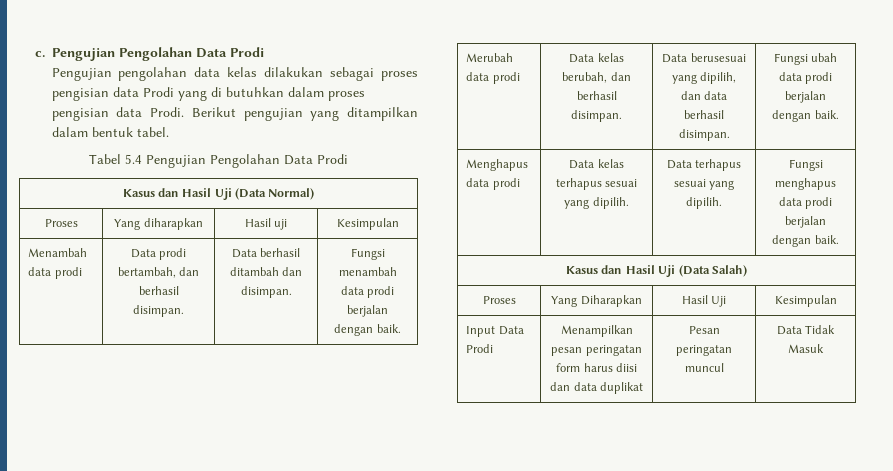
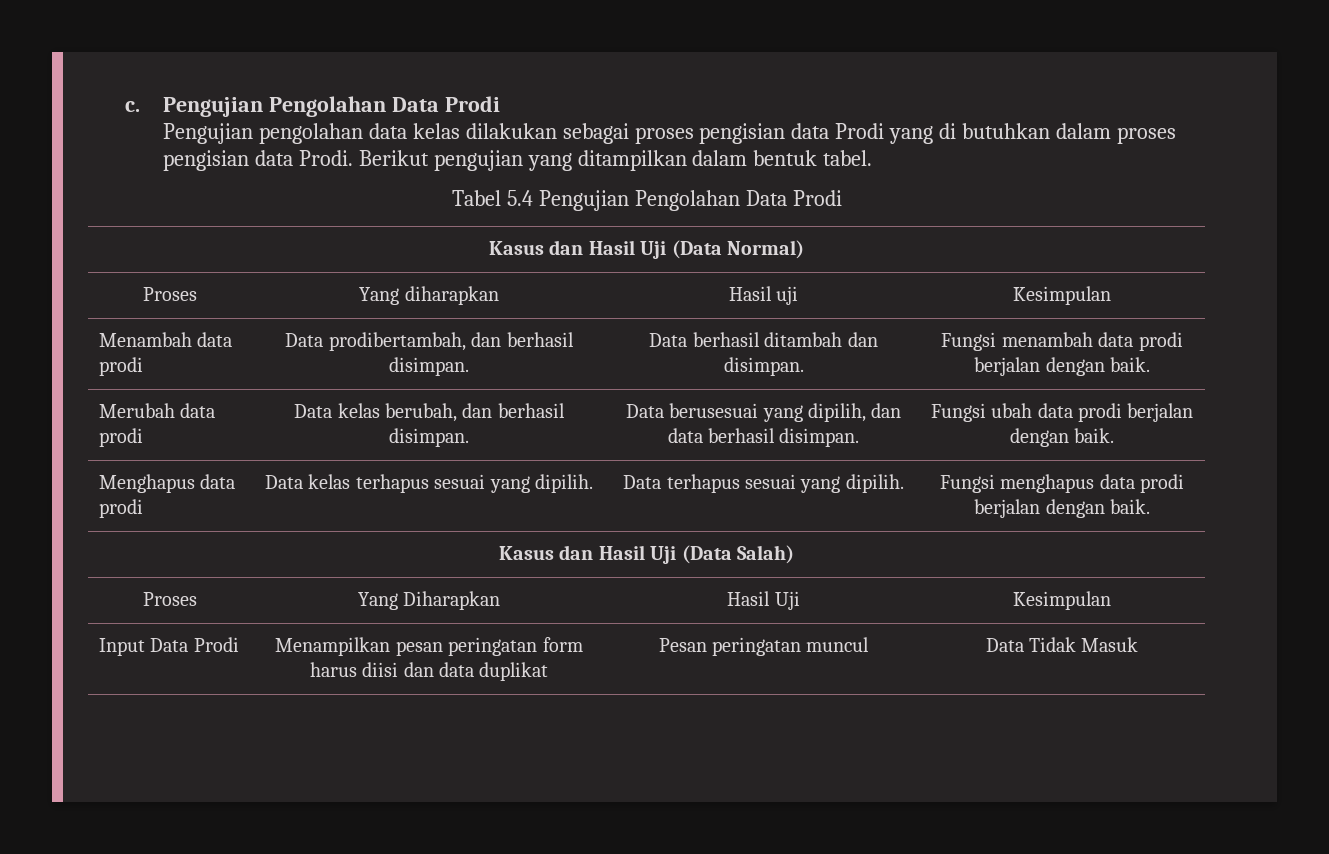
- Menambah data prodi | Data prodi bertambah, dan berhasil disimpan. | Data berhasil ditambah dan disimpan. | Fungsi menambah data prodi berjalan dengan baik.
+ Menambah data prodi | Data prodibertambah, dan berhasil disimpan. | Data berhasil ditambah dan disimpan. | Fungsi menambah data prodi berjalan dengan baik.

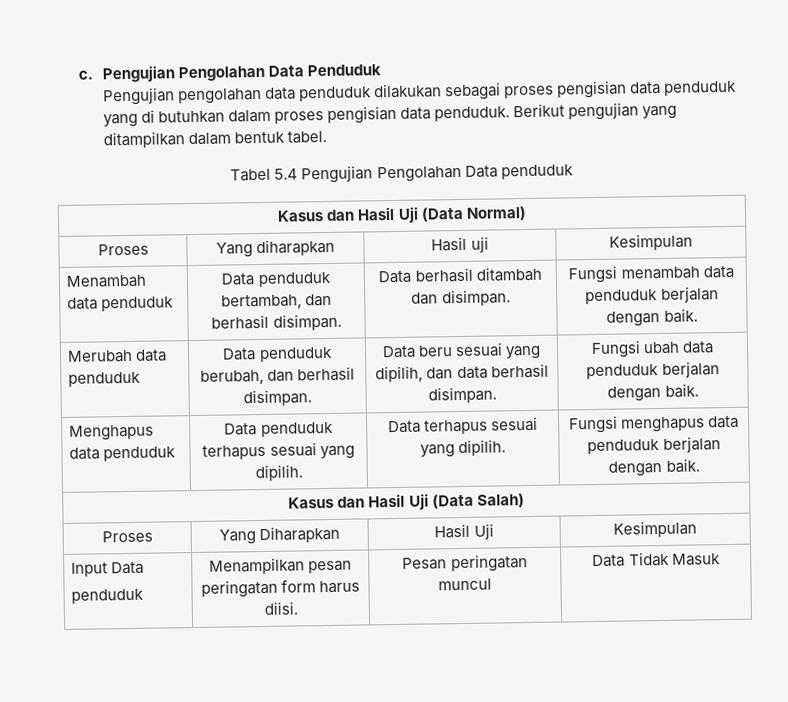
- c. Pengujian Pengolahan Data Prodi
+ c. Pengujian Pengolahan Data Penduduk
- Pengujian pengolahan data kelas dilakukan sebagai proses pengisian data Prodi yang di butuhkan dalam proses pengisian data Prodi.
+ Pengujian pengolahan data penduduk dilakukan sebagai proses pengisian data penduduk yang di butuhkan dalam proses pengisian data penduduk.
- Tabel 5.4 Pengujian Pengolahan Data Prodi
+ Tabel 5.4 Pengujian Pengolahan Data penduduk
- Menambah data prodi | Data prodibertambah, dan berhasil disimpan. | Data berhasil ditambah dan disimpan. | Fungsi menambah data prodi berjalan dengan baik.
+ Menambah data penduduk | Data penduduk bertambah, dan berhasil disimpan. | Data berhasil ditambah dan disimpan. | Fungsi menambah data penduduk berjalan dengan baik.
- Merubah data prodi | Data kelas berubah, dan berhasil disimpan. | Data berusesuai yang dipilih, dan data berhasil disimpan. | Fungsi ubah data prodi berjalan dengan baik.
+ Merubah data penduduk | Data penduduk berubah, dan berhasil disimpan. | Data beru sesuai yang dipilih, dan data berhasil disimpan. | Fungsi ubah data penduduk berjalan dengan baik.
- Menghapus data prodi | Data kelas terhapus sesuai yang dipilih. | Data terhapus sesuai yang dipilih. | Fungsi menghapus data prodi berjalan dengan baik.
+ Menghapus data penduduk | Data penduduk terhapus sesuai yang dipilih. | Data terhapus sesuai yang dipilih. | Fungsi menghapus data penduduk berjalan dengan baik.
- Input Data Prodi | Menampilkan pesan peringatan form harus diisi dan data duplikat | Pesan peringatan muncul | Data Tidak Masuk
+ Input Data
+ penduduk | Menampilkan pesan peringatan form harus diisi. | Pesan peringatan muncul | Data Tidak Masuk

